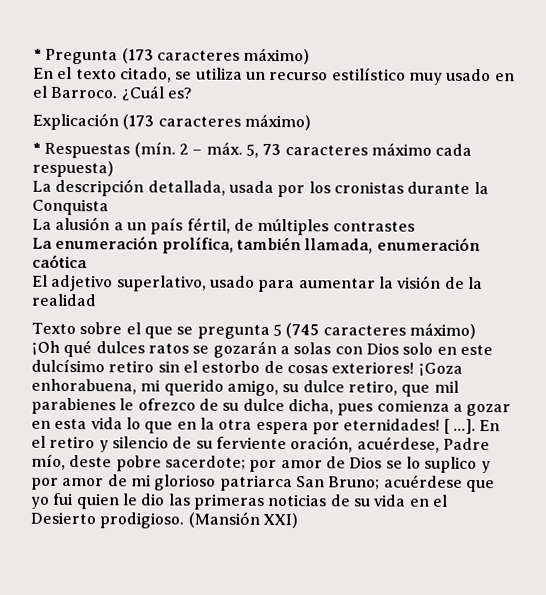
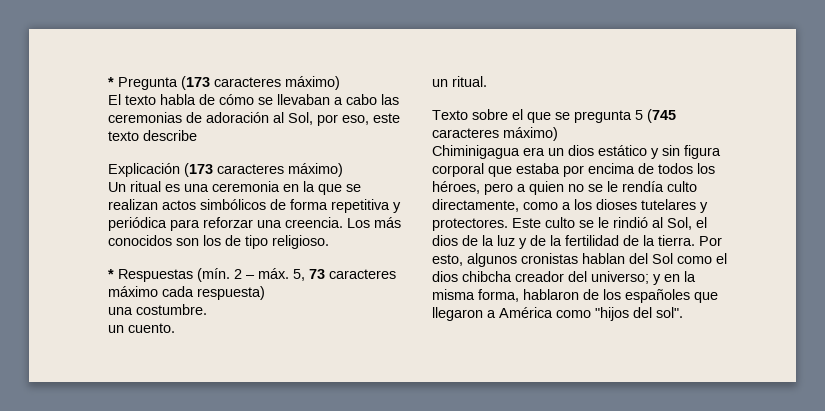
- En el texto citado, se utiliza un recurso estilístico muy usado en el Barroco. ¿Cuál es?
+ El texto habla de cómo se llevaban a cabo las ceremonias de adoración al Sol, por eso, este texto describe
  Explicación (173 caracteres máximo)
+ Un ritual es una ceremonia en la que se realizan actos simbólicos de forma repetitiva y periódica para reforzar una creencia. Los más conocidos son los de tipo religioso.
- La descripción detallada, usada por los cronistas durante la Conquista
- La alusión a un país fértil, de múltiples contrastes
- La enumeración prolífica, también llamada, enumeración caótica
- El adjetivo superlativo, usado para aumentar la visión de la realidad
+ una costumbre.
+ un cuento.
+ un ritual.
- ¡Oh qué dulces ratos se gozarán a solas con Dios solo en este dulcísimo retiro sin el estorbo de cosas exteriores! ¡Goza enhorabuena, mi querido amigo, su dulce retiro, que mil parabienes le ofrezco de su dulce dicha, pues comienza a gozar en esta vida lo que en la otra espera por eternidades! [ ...]. En el retiro y silencio de su ferviente oración, acuérdese, Padre mío, deste pobre sacerdote; por amor de Dios se lo suplico y por amor de mi glorioso patriarca San Bruno; acuérdese que yo fui quien le dio las primeras noticias de su vida en el Desierto prodigioso. (Mansión XXI)
+ Chiminigagua era un dios estático y sin figura corporal que estaba por encima de todos los héroes, pero a quien no se le rendía culto directamente, como a los dioses tutelares y protectores. Este culto se le rindió al Sol, el dios de la luz y de la fertilidad de la tierra. Por esto, algunos cronistas hablan del Sol como el dios chibcha creador del universo; y en la misma forma, hablaron de los españoles que llegaron a América como "hijos del sol".

